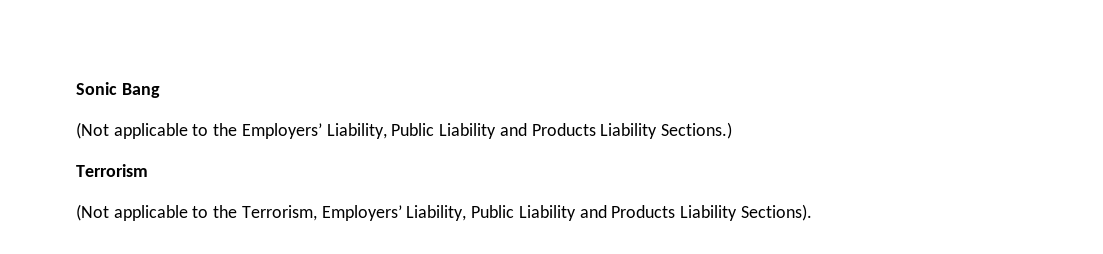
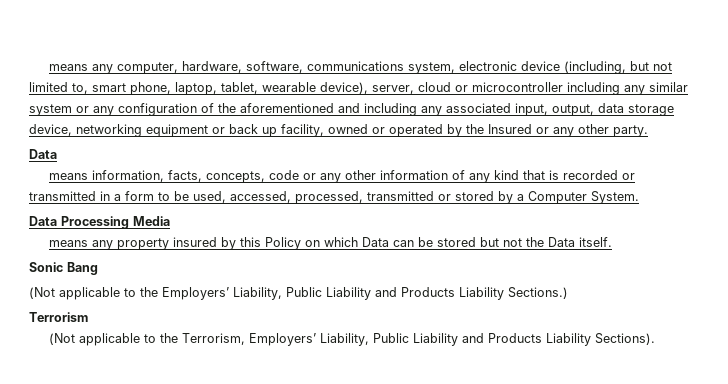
+ means any computer, hardware, software, communications system, electronic device (including, but not limited to, smart phone, laptop, tablet, wearable device), server, cloud or microcontroller including any similar system or any configuration of the aforementioned and including any associated input, output, data storage device, networking equipment or back up facility, owned or operated by the Insured or any other party.
+ Data
+ means information, facts, concepts, code or any other information of any kind that is recorded or transmitted in a form to be used, accessed, processed, transmitted or stored by a Computer System.
+ Data Processing Media
+ means any property insured by this Policy on which Data can be stored but not the Data itself.

